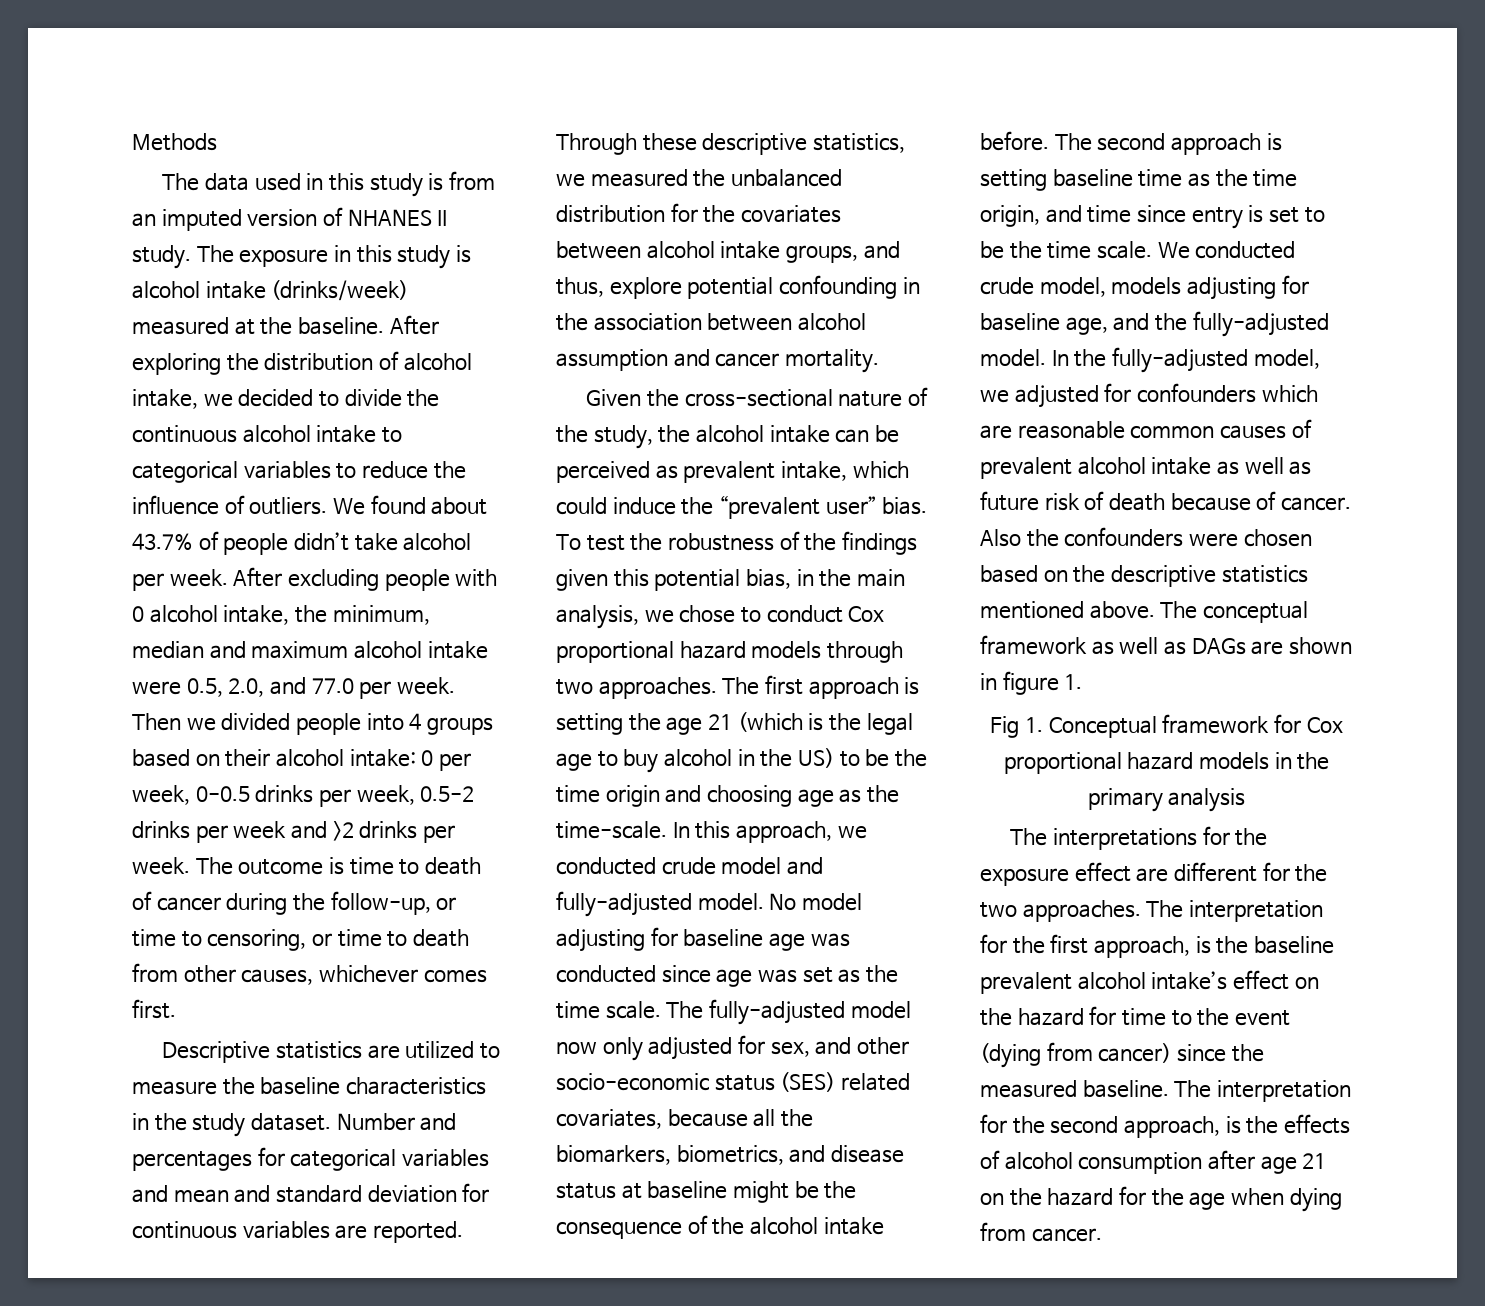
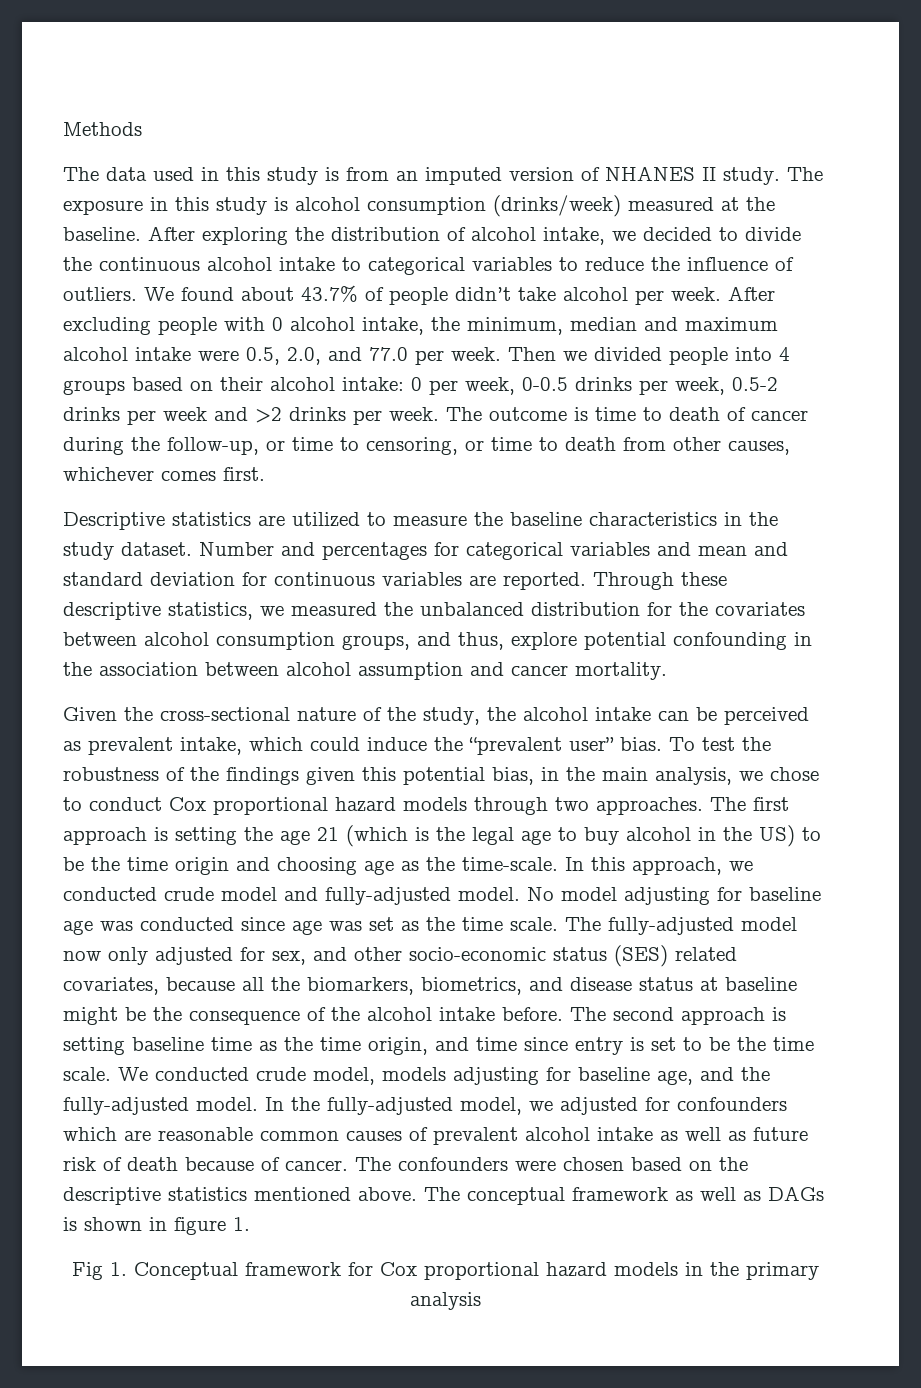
- The exposure in this study is alcohol intake (drinks/week) measured at the baseline.
+ The exposure in this study is alcohol consumption (drinks/week) measured at the baseline.
- Through these descriptive statistics, we measured the unbalanced distribution for the covariates between alcohol intake groups, and thus, explore potential confounding in the association between alcohol assumption and cancer mortality.
+ Through these descriptive statistics, we measured the unbalanced distribution for the covariates between alcohol consumption groups, and thus, explore potential confounding in the association between alcohol assumption and cancer mortality.
- Also the confounders were chosen based on the descriptive statistics mentioned above.
+ The confounders were chosen based on the descriptive statistics mentioned above.
- The conceptual framework as well as DAGs are shown in figure 1.
+ The conceptual framework as well as DAGs is shown in figure 1.
- The interpretations for the exposure effect are different for the two approaches. The interpretation for the first approach, is the baseline prevalent alcohol intake’s effect on the hazard for time to the event (dying from cancer) since the measured baseline. The interpretation for the second approach, is the effects of alcohol consumption after age 21 on the hazard for the age when dying from cancer.

